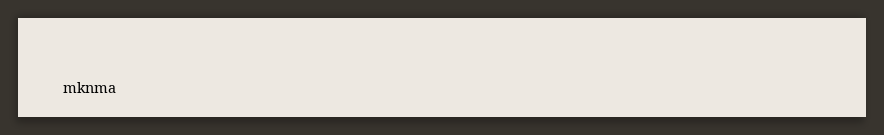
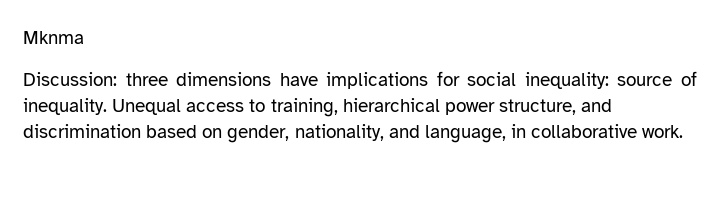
- mknma
+ Mknma
+ Discussion: three dimensions have implications for social inequality: source of inequality. Unequal access to training, hierarchical power structure, and discrimination based on gender, nationality, and language, in collaborative work.

